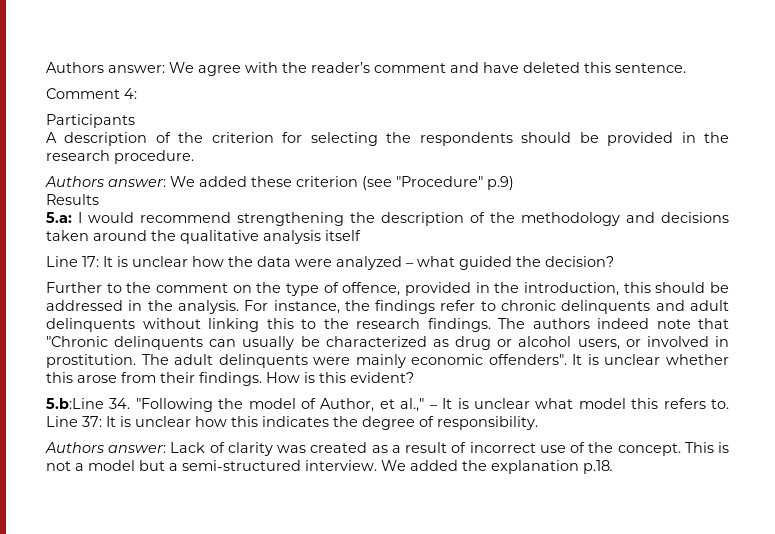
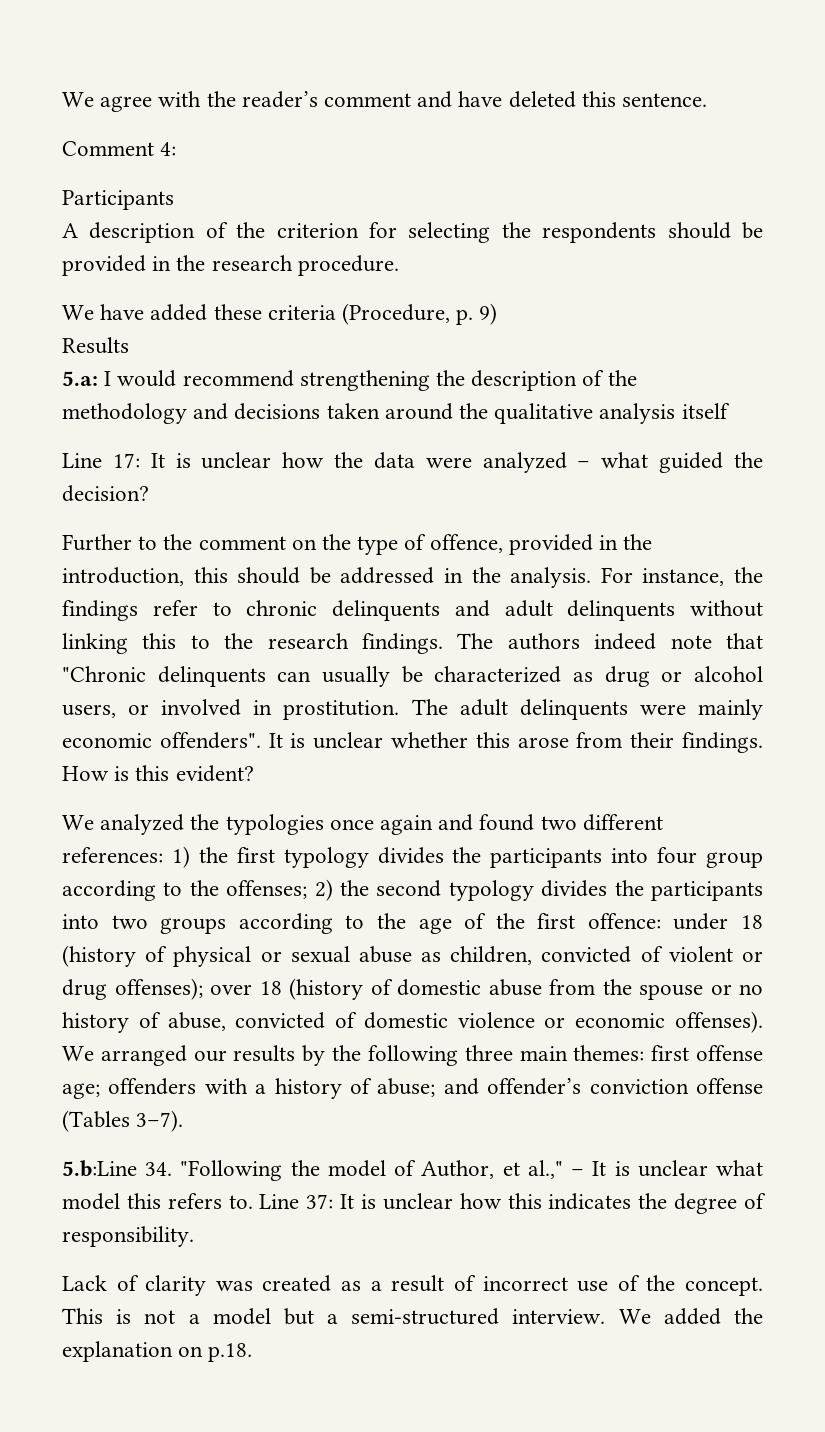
- Authors answer: We agree with the reader’s comment and have deleted this sentence.
+ We agree with the reader’s comment and have deleted this sentence.
- Authors answer: We added these criterion (see "Procedure" p.9)
+ We have added these criteria (Procedure, p. 9)
+ We analyzed the typologies once again and found two different references: 1) the first typology divides the participants into four group according to the offenses; 2) the second typology divides the participants into two groups according to the age of the first offence: under 18 (history of physical or sexual abuse as children, convicted of violent or drug offenses); over 18 (history of domestic abuse from the spouse or no history of abuse, convicted of domestic violence or economic offenses). We arranged our results by the following three main themes: first offense age; offenders with a history of abuse; and offender’s conviction offense (Tables 3–7).
- Authors answer: Lack of clarity was created as a result of incorrect use of the concept.
+ Lack of clarity was created as a result of incorrect use of the concept.
- We added the explanation p.18.
+ We added the explanation on p.18.

